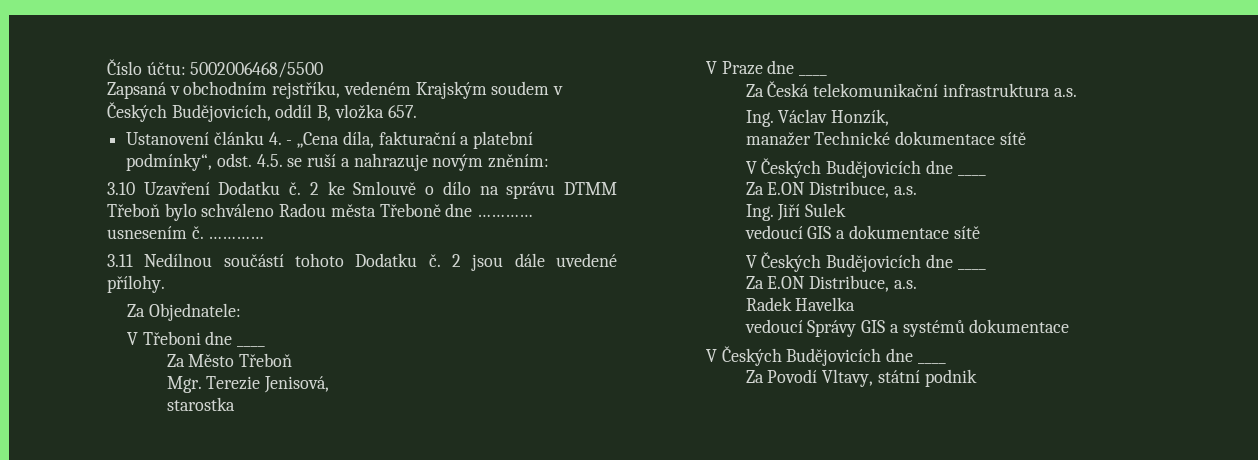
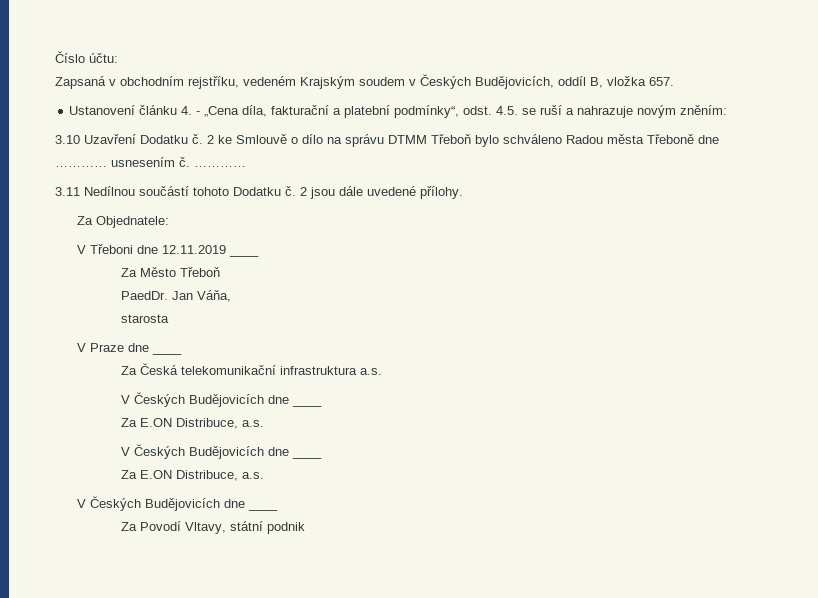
- Číslo účtu: 5002006468/5500
+ Číslo účtu:
- V Třeboni dne ____
+ V Třeboni dne 12.11.2019 ____
- Mgr. Terezie Jenisová,
- starostka
+ PaedDr. Jan Váňa,
+ starosta
  Za Česká telekomunikační infrastruktura a.s.
- Ing. Václav Honzík,
- manažer Technické dokumentace sítě
  V Českých Budějovicích dne ____
  Za E.ON Distribuce, a.s.
- Ing. Jiří Sulek
- vedoucí GIS a dokumentace sítě
  V Českých Budějovicích dne ____
  Za E.ON Distribuce, a.s.
- Radek Havelka
- vedoucí Správy GIS a systémů dokumentace

